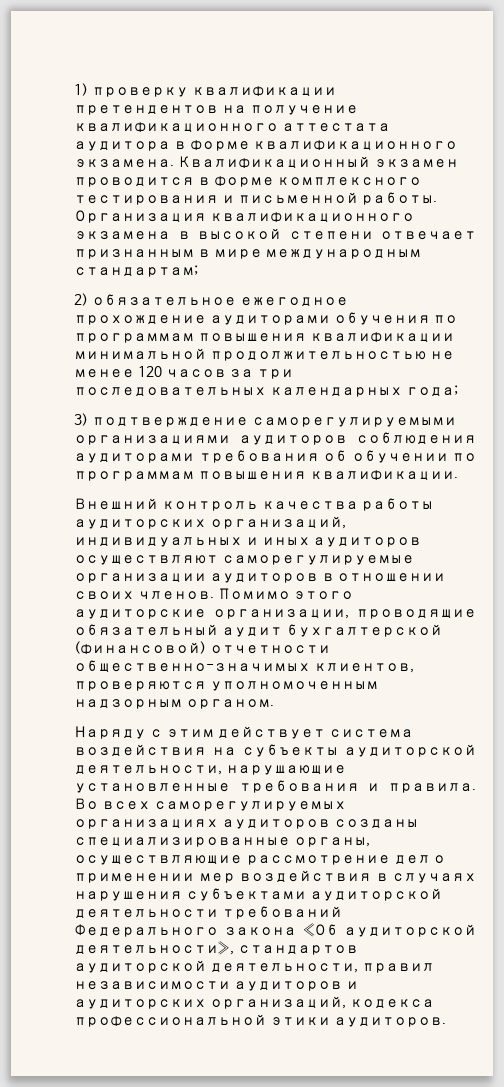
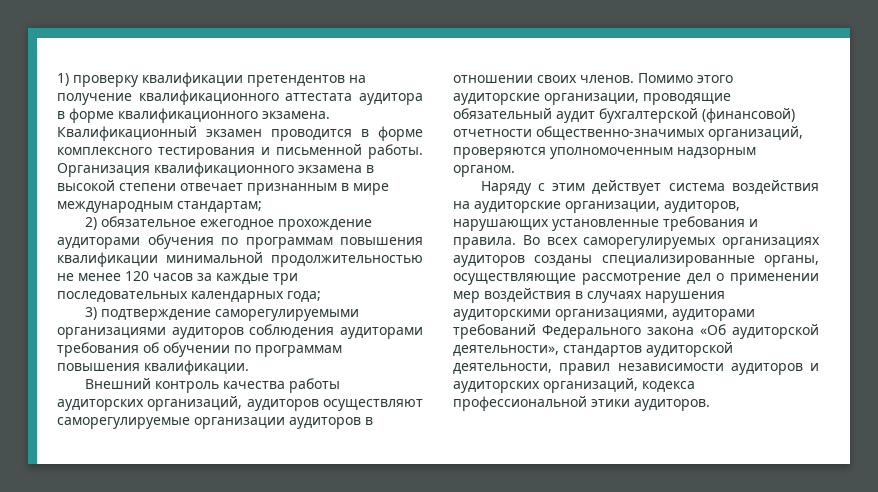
- 2) обязательное ежегодное прохождение аудиторами обучения по программам повышения квалификации минимальной продолжительностью не менее 120 часов за три последовательных календарных года;
+ 2) обязательное ежегодное прохождение аудиторами обучения по программам повышения квалификации минимальной продолжительностью не менее 120 часов за каждые три последовательных календарных года;
- Внешний контроль качества работы аудиторских организаций, индивидуальных и иных аудиторов осуществляют саморегулируемые организации аудиторов в отношении своих членов.
+ Внешний контроль качества работы аудиторских организаций, аудиторов осуществляют саморегулируемые организации аудиторов в отношении своих членов.
- Помимо этого аудиторские организации, проводящие обязательный аудит бухгалтерской (финансовой) отчетности общественно-значимых клиентов, проверяются уполномоченным надзорным органом.
+ Помимо этого аудиторские организации, проводящие обязательный аудит бухгалтерской (финансовой) отчетности общественно-значимых организаций, проверяются уполномоченным надзорным органом.
- Наряду с этим действует система воздействия на субъекты аудиторской деятельности, нарушающие установленные требования и правила.
+ Наряду с этим действует система воздействия на аудиторские организации, аудиторов, нарушающих установленные требования и правила.
- Во всех саморегулируемых организациях аудиторов созданы специализированные органы, осуществляющие рассмотрение дел о применении мер воздействия в случаях нарушения субъектами аудиторской деятельности требований Федерального закона «Об аудиторской деятельности», стандартов аудиторской деятельности, правил независимости аудиторов и аудиторских организаций, кодекса профессиональной этики аудиторов.
+ Во всех саморегулируемых организациях аудиторов созданы специализированные органы, осуществляющие рассмотрение дел о применении мер воздействия в случаях нарушения аудиторскими организациями, аудиторами требований Федерального закона «Об аудиторской деятельности», стандартов аудиторской деятельности, правил независимости аудиторов и аудиторских организаций, кодекса профессиональной этики аудиторов.

